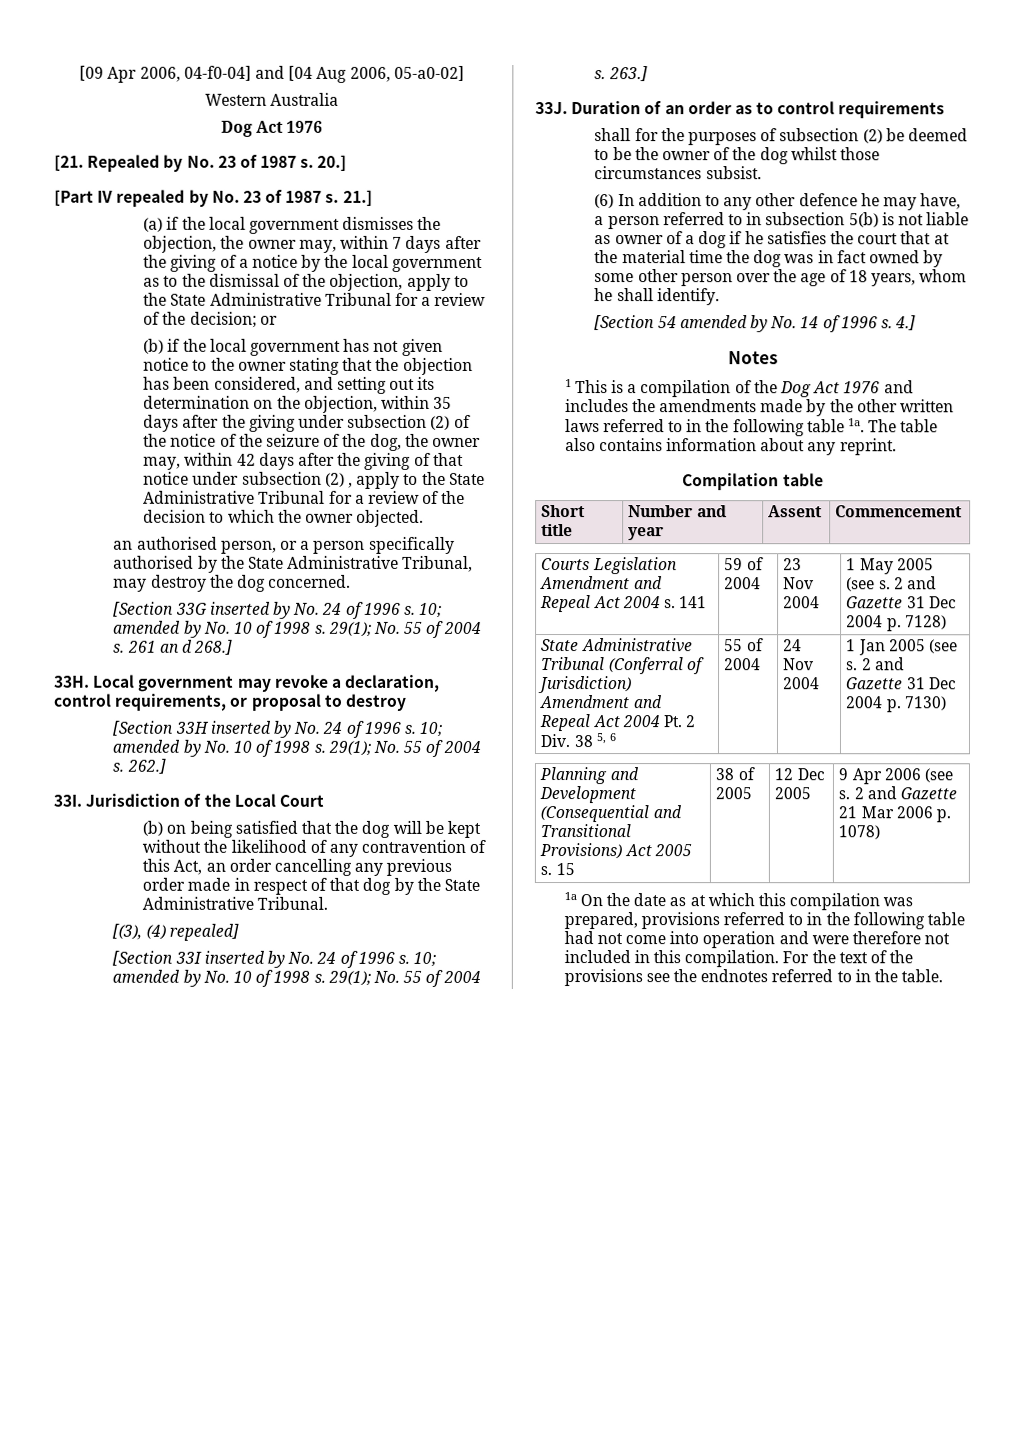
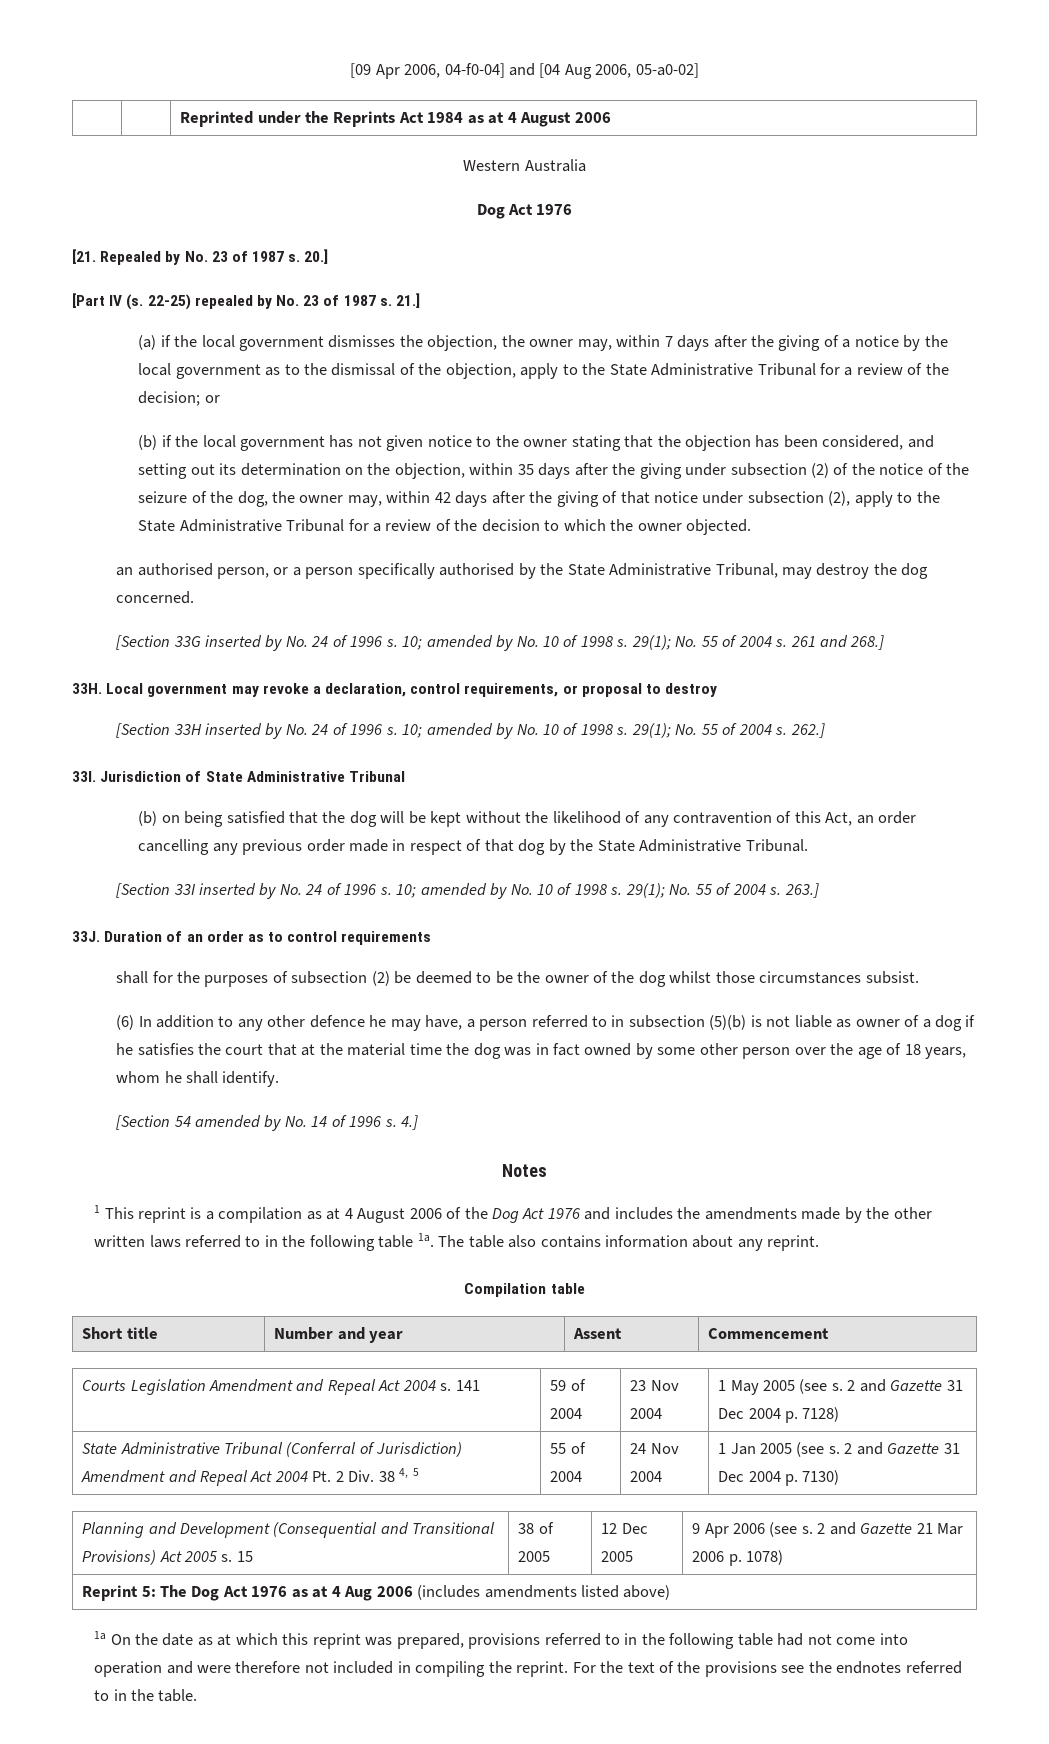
+ | | Reprinted under the Reprints Act 1984 as at 4 August 2006
- [Part IV repealed by No. 23 of 1987 s.
+ [Part IV (s. 22-25) repealed by No. 23 of 1987 s.
- (b) if the local government has not given notice to the owner stating that the objection has been considered, and setting out its determination on the objection, within 35 days after the giving under subsection (2) of the notice of the seizure of the dog, the owner may, within 42 days after the giving of that notice under subsection (2) , apply to the State Administrative Tribunal for a review of the decision to which the owner objected.
+ (b) if the local government has not given notice to the owner stating that the objection has been considered, and setting out its determination on the objection, within 35 days after the giving under subsection (2) of the notice of the seizure of the dog, the owner may, within 42 days after the giving of that notice under subsection (2), apply to the State Administrative Tribunal for a review of the decision to which the owner objected.
- 261 an d 268.]
+ 261 and 268.]
- Jurisdiction of the Local Court
+ Jurisdiction of State Administrative Tribunal
- [(3), (4) repealed]
- (6) In addition to any other defence he may have, a person referred to in subsection 5(b) is not liable as owner of a dog if he satisfies the court that at the material time the dog was in fact owned by some other person over the age of 18 years, whom he shall identify.
+ (6) In addition to any other defence he may have, a person referred to in subsection (5)(b) is not liable as owner of a dog if he satisfies the court that at the material time the dog was in fact owned by some other person over the age of 18 years, whom he shall identify.
- 1 This is a compilation of the Dog Act 1976 and includes the amendments made by the other written laws referred to in the following table 1a.
+ 1 This reprint is a compilation as at 4 August 2006 of the Dog Act 1976 and includes the amendments made by the other written laws referred to in the following table 1a.
- State Administrative Tribunal (Conferral of Jurisdiction) Amendment and Repeal Act 2004 Pt. 2 Div. 38 5, 6 | 55 of 2004 | 24 Nov 2004 | 1 Jan 2005 (see s. 2 and Gazette 31 Dec 2004 p. 7130)
+ State Administrative Tribunal (Conferral of Jurisdiction) Amendment and Repeal Act 2004 Pt. 2 Div. 38 4, 5 | 55 of 2004 | 24 Nov 2004 | 1 Jan 2005 (see s. 2 and Gazette 31 Dec 2004 p. 7130)
+ Reprint 5: The Dog Act 1976 as at 4 Aug 2006 (includes amendments listed above)
- 1a On the date as at which this compilation was prepared, provisions referred to in the following table had not come into operation and were therefore not included in this compilation.
+ 1a On the date as at which this reprint was prepared, provisions referred to in the following table had not come into operation and were therefore not included in compiling the reprint.

